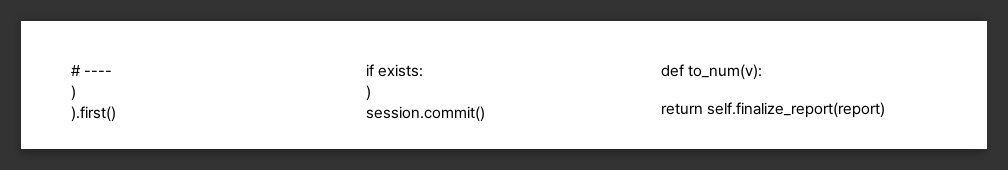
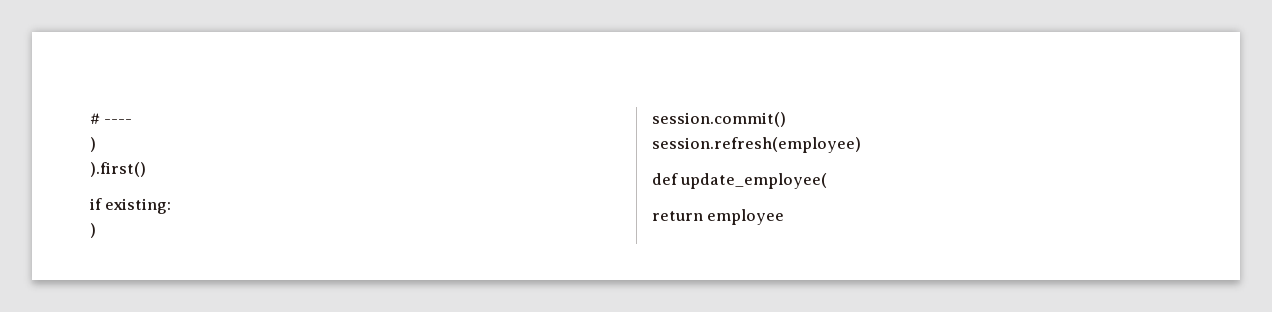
- if exists:
+ if existing:
+ session.refresh(employee)
- def to_num(v):
+ def update_employee(
- return self.finalize_report(report)
+ return employee

